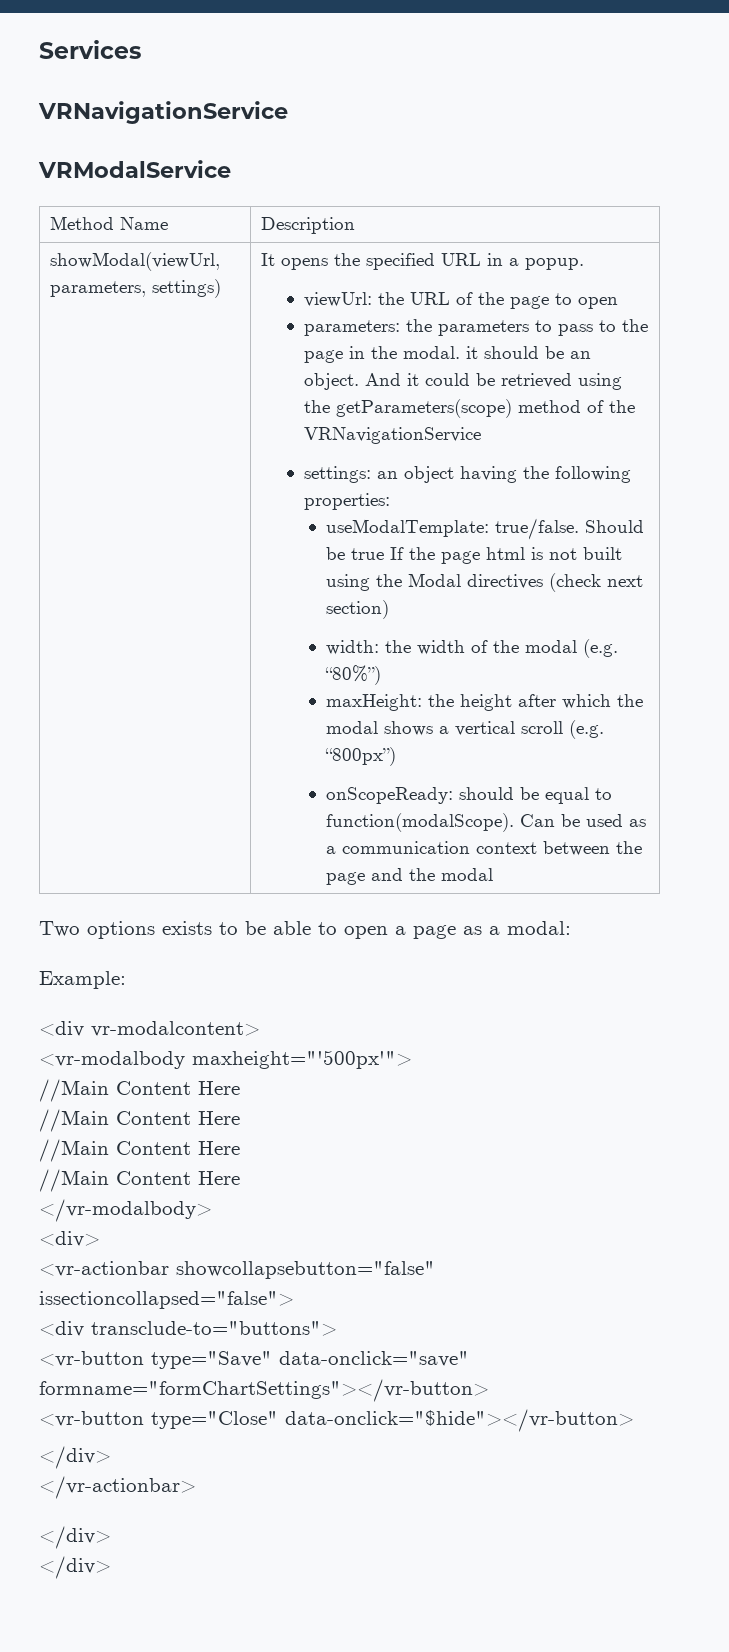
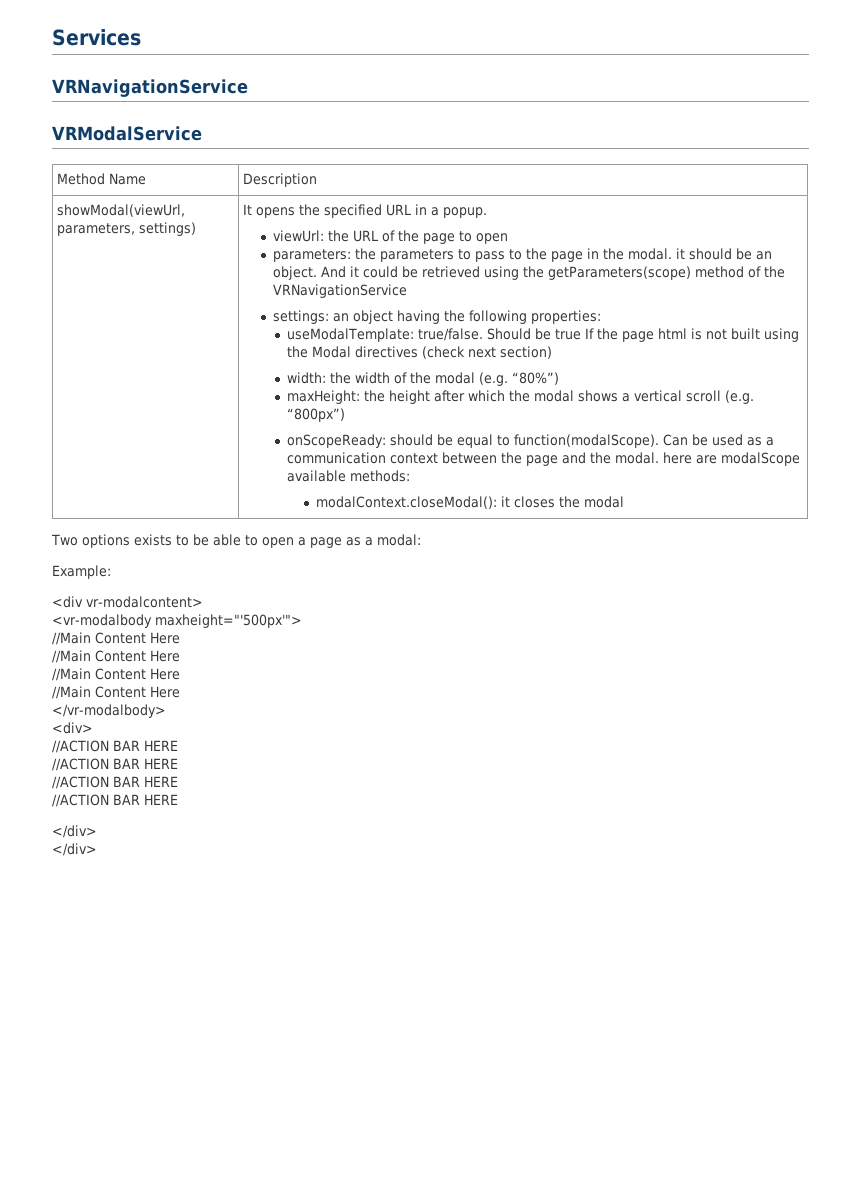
- Can be used as a communication context between the page and the modal
+ Can be used as a communication context between the page and the modal. here are modalScope available methods:
+ modalContext.closeModal(): it closes the modal
  <div>
- <vr-actionbar showcollapsebutton="false" issectioncollapsed="false">
- <div transclude-to="buttons">
- <vr-button type="Save" data-onclick="save" formname="formChartSettings"></vr-button>
- <vr-button type="Close" data-onclick="$hide"></vr-button>
- </div>
- </vr-actionbar>
+ //ACTION BAR HERE
+ //ACTION BAR HERE
+ //ACTION BAR HERE
+ //ACTION BAR HERE

